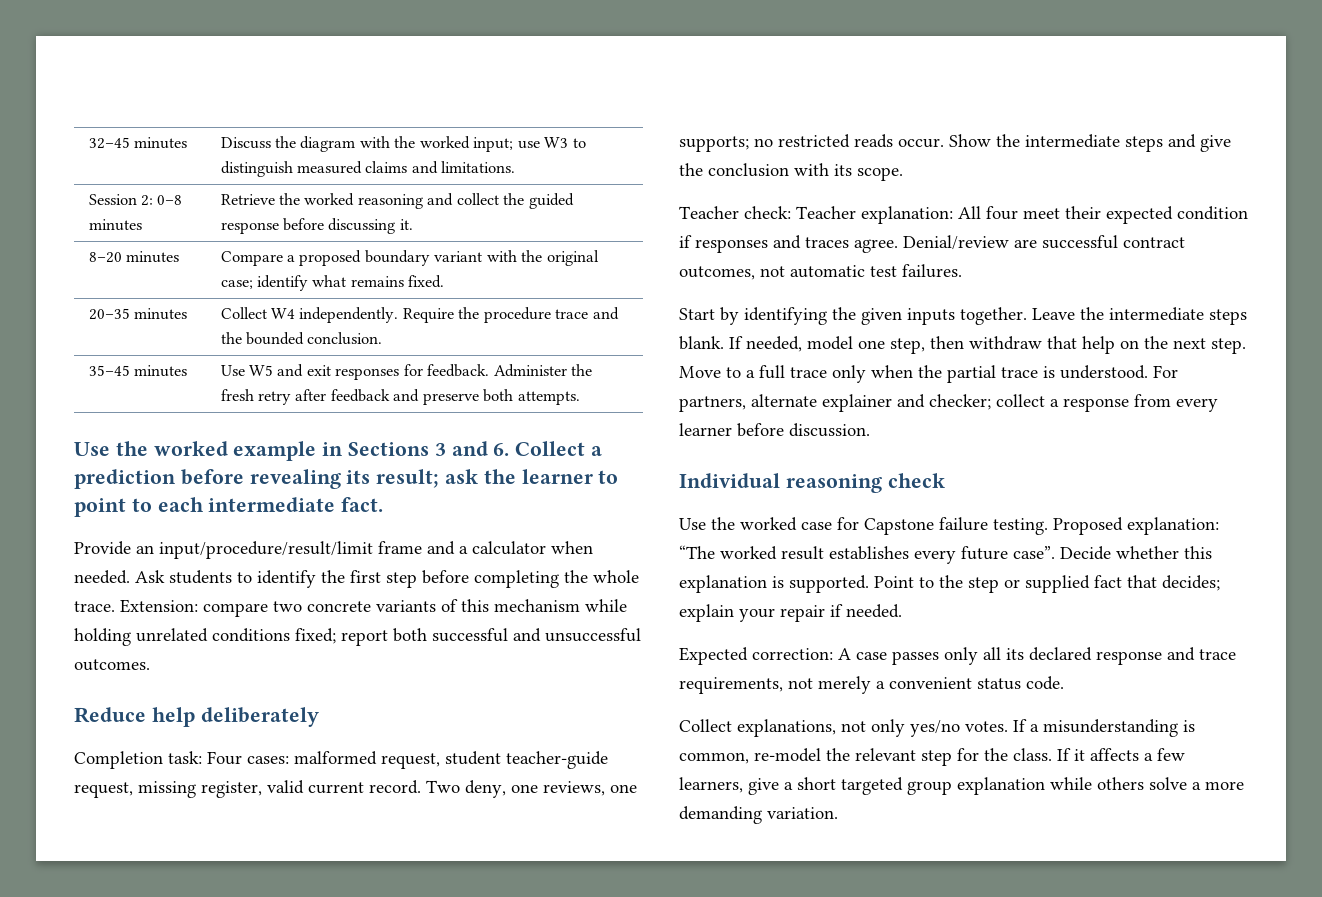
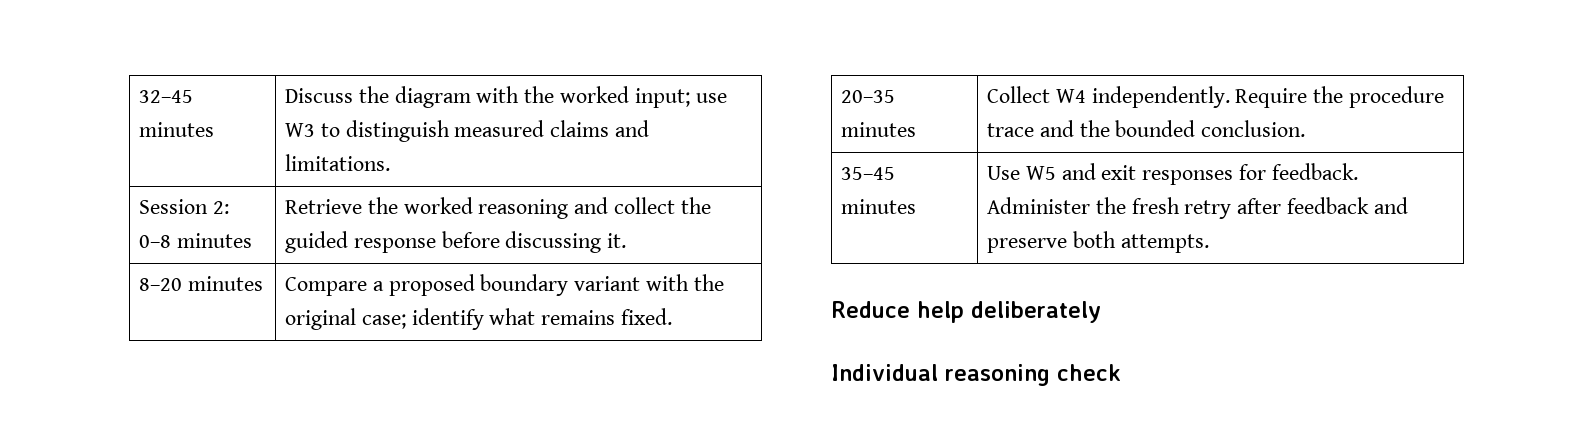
- Use the worked example in Sections 3 and 6. Collect a prediction before revealing its result; ask the learner to point to each intermediate fact.
- Provide an input/procedure/result/limit frame and a calculator when needed. Ask students to identify the first step before completing the whole trace. Extension: compare two concrete variants of this mechanism while holding unrelated conditions fixed; report both successful and unsuccessful outcomes.
  Reduce help deliberately
- Completion task: Four cases: malformed request, student teacher-guide request, missing register, valid current record. Two deny, one reviews, one supports; no restricted reads occur. Show the intermediate steps and give the conclusion with its scope.
- Teacher check: Teacher explanation: All four meet their expected condition if responses and traces agree. Denial/review are successful contract outcomes, not automatic test failures.
- Start by identifying the given inputs together. Leave the intermediate steps blank. If needed, model one step, then withdraw that help on the next step. Move to a full trace only when the partial trace is understood. For partners, alternate explainer and checker; collect a response from every learner before discussion.
  Individual reasoning check
- Use the worked case for Capstone failure testing. Proposed explanation: “The worked result establishes every future case”. Decide whether this explanation is supported. Point to the step or supplied fact that decides; explain your repair if needed.
- Expected correction: A case passes only all its declared response and trace requirements, not merely a convenient status code.
- Collect explanations, not only yes/no votes. If a misunderstanding is common, re-model the relevant step for the class. If it affects a few learners, give a short targeted group explanation while others solve a more demanding variation.

